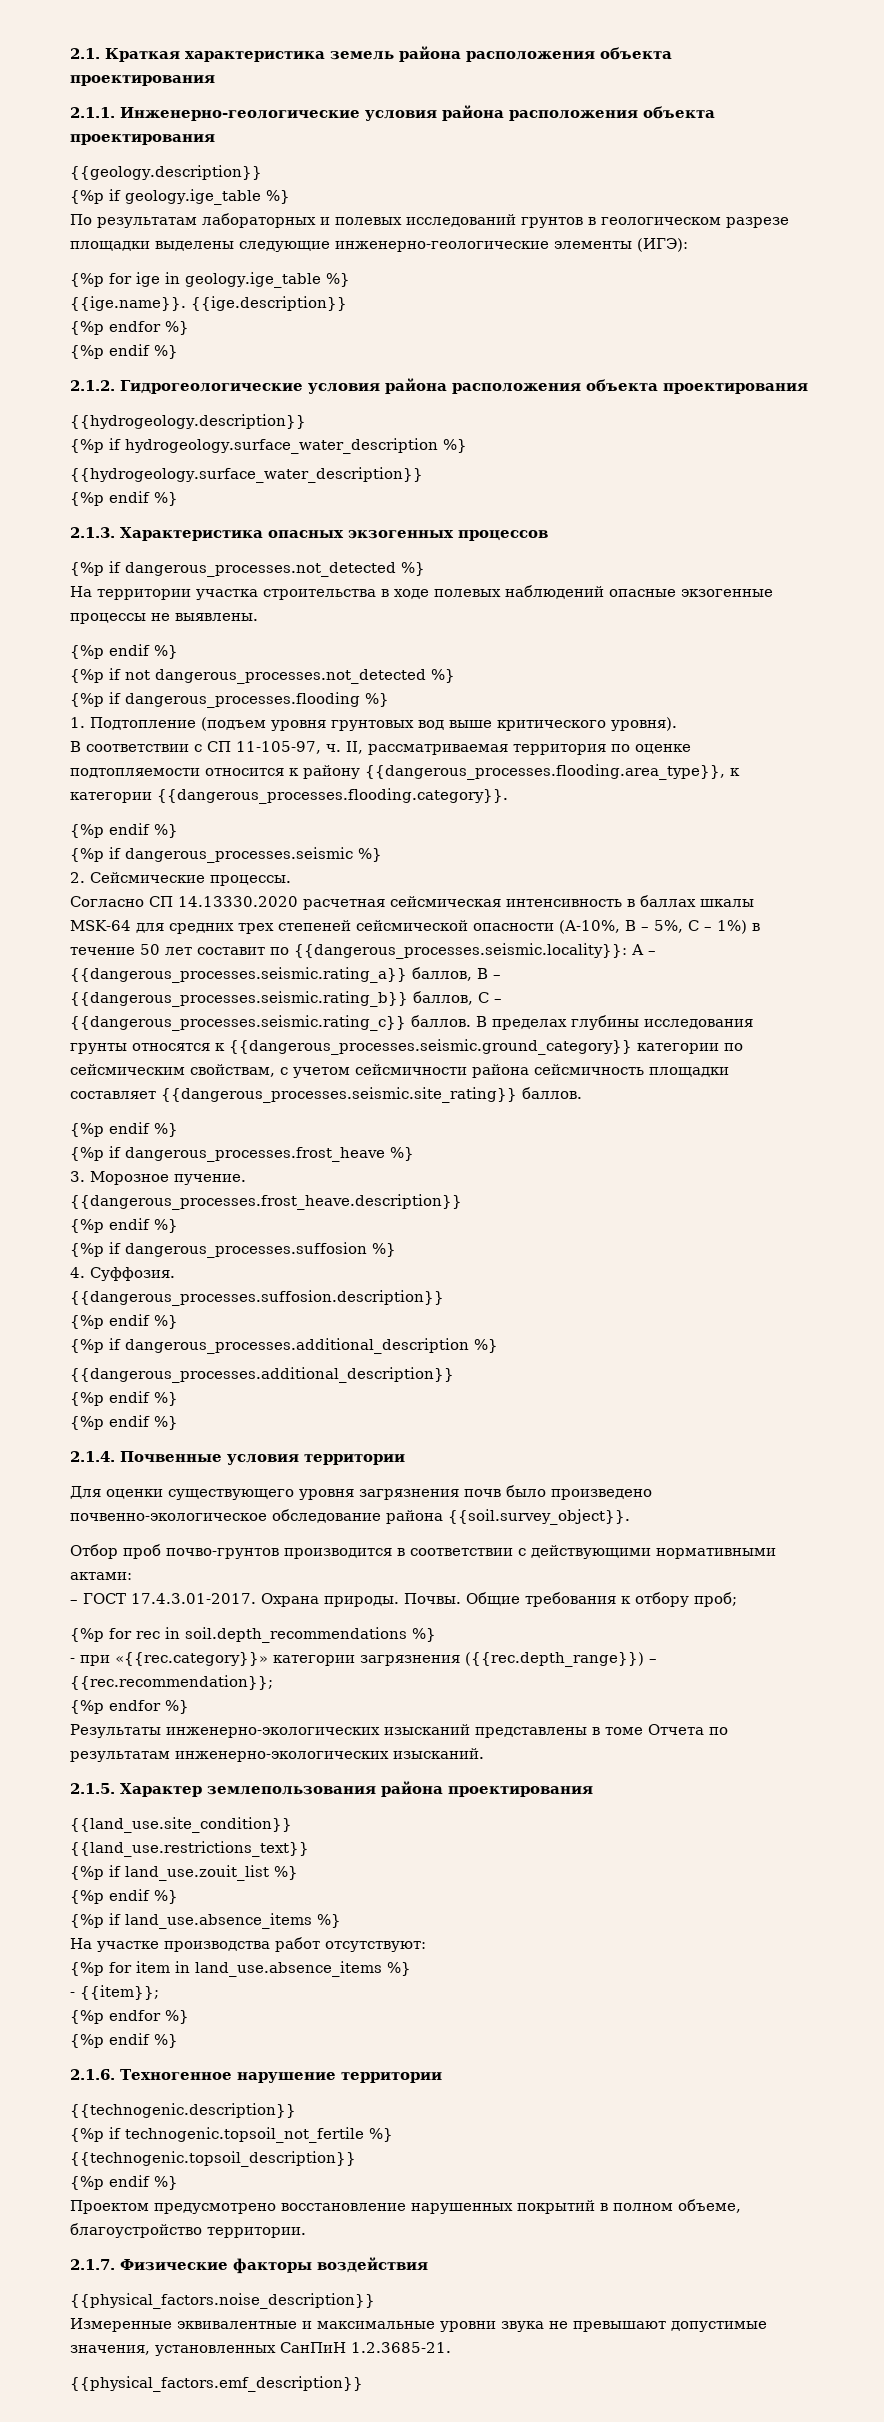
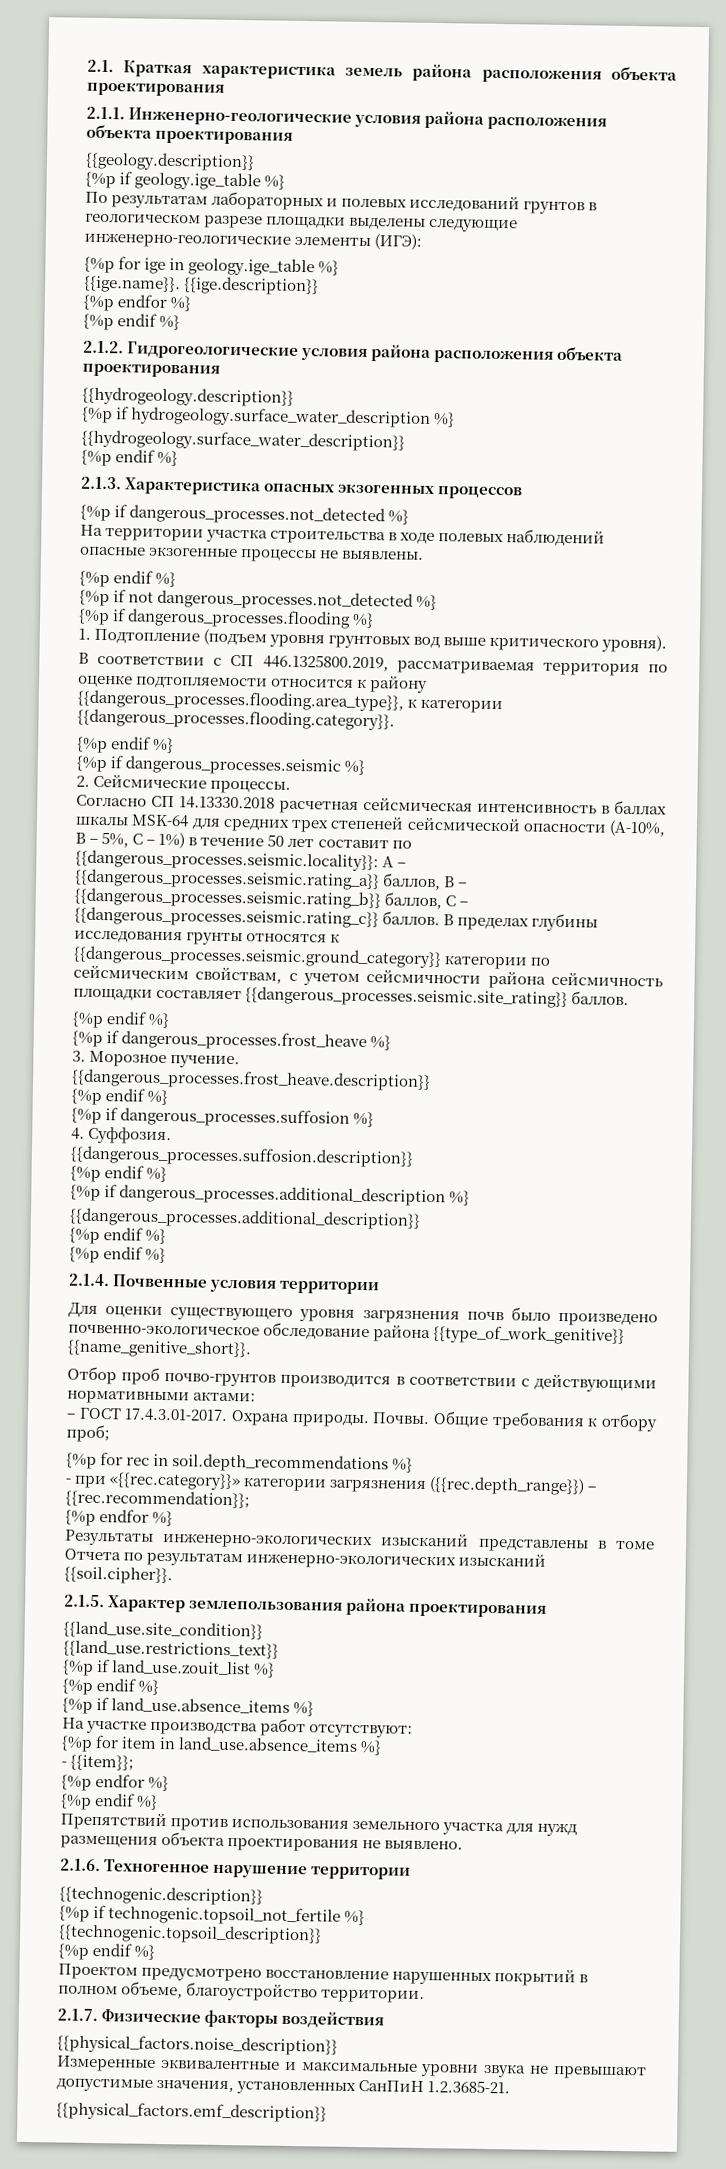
- В соответствии с СП 11-105-97, ч. II, рассматриваемая территория по оценке подтопляемости относится к району {{dangerous_processes.flooding.area_type}}, к категории {{dangerous_processes.flooding.category}}.
+ В соответствии с СП 446.1325800.2019, рассматриваемая территория по оценке подтопляемости относится к району {{dangerous_processes.flooding.area_type}}, к категории {{dangerous_processes.flooding.category}}.
- Согласно СП 14.13330.2020 расчетная сейсмическая интенсивность в баллах шкалы MSK-64 для средних трех степеней сейсмической опасности (А-10%, В – 5%, С – 1%) в течение 50 лет составит по {{dangerous_processes.seismic.locality}}: А – {{dangerous_processes.seismic.rating_a}} баллов, В – {{dangerous_processes.seismic.rating_b}} баллов, С – {{dangerous_processes.seismic.rating_c}} баллов.
+ Согласно СП 14.13330.2018 расчетная сейсмическая интенсивность в баллах шкалы MSK-64 для средних трех степеней сейсмической опасности (А-10%, В – 5%, С – 1%) в течение 50 лет составит по {{dangerous_processes.seismic.locality}}: А – {{dangerous_processes.seismic.rating_a}} баллов, В – {{dangerous_processes.seismic.rating_b}} баллов, С – {{dangerous_processes.seismic.rating_c}} баллов.
- Для оценки существующего уровня загрязнения почв было произведено почвенно-экологическое обследование района {{soil.survey_object}}.
+ Для оценки существующего уровня загрязнения почв было произведено почвенно-экологическое обследование района {{type_of_work_genitive}} {{name_genitive_short}}.
- Результаты инженерно-экологических изысканий представлены в томе Отчета по результатам инженерно-экологических изысканий.
+ Результаты инженерно-экологических изысканий представлены в томе Отчета по результатам инженерно-экологических изысканий {{soil.cipher}}.
+ Препятствий против использования земельного участка для нужд размещения объекта проектирования не выявлено.

